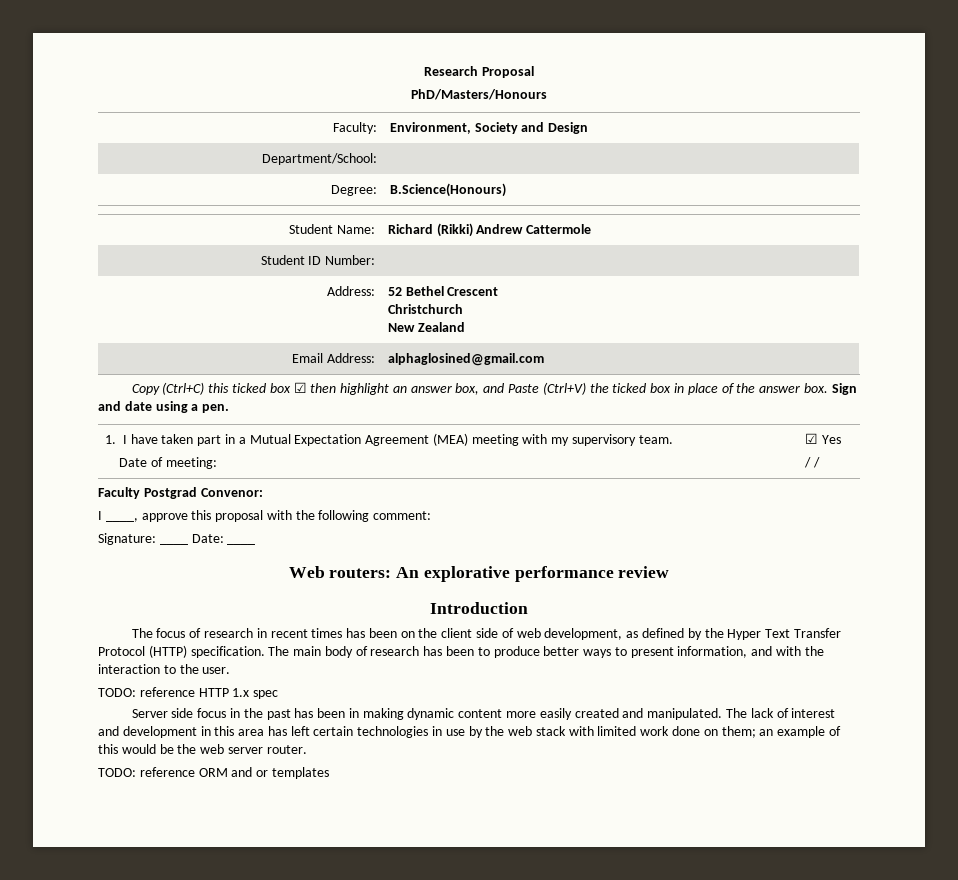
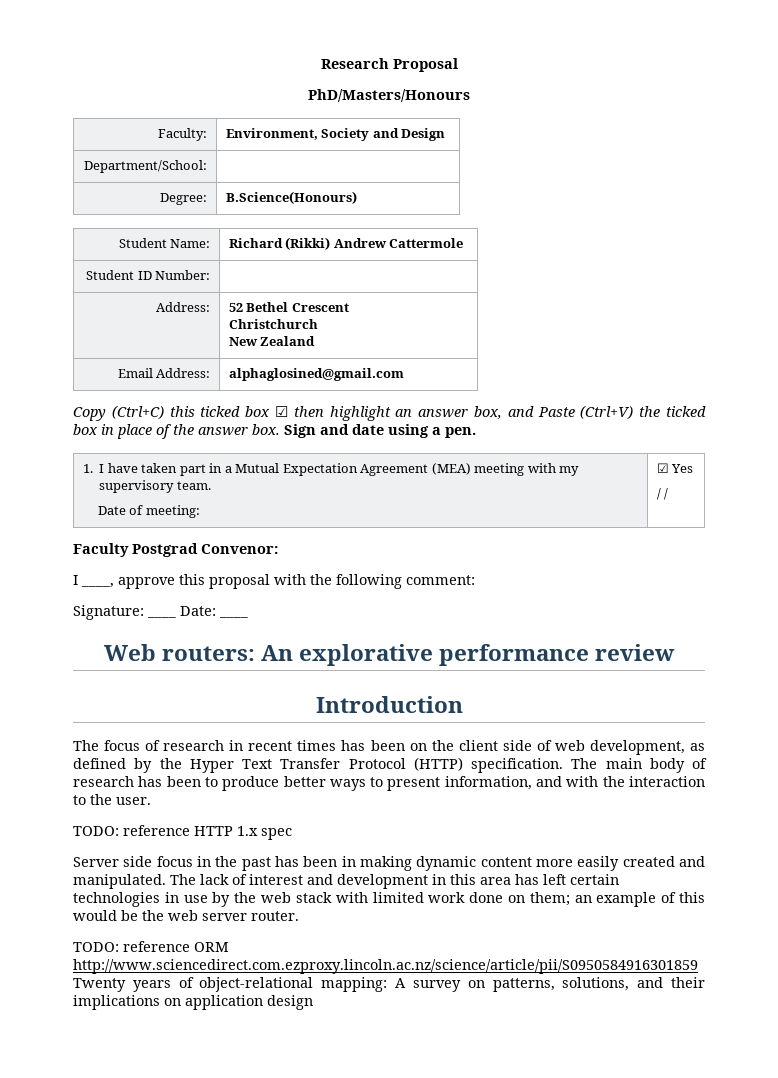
- TODO: reference ORM and or templates
+ TODO: reference ORM http://www.sciencedirect.com.ezproxy.lincoln.ac.nz/science/article/pii/S0950584916301859 Twenty years of object-relational mapping: A survey on patterns, solutions, and their implications on application design

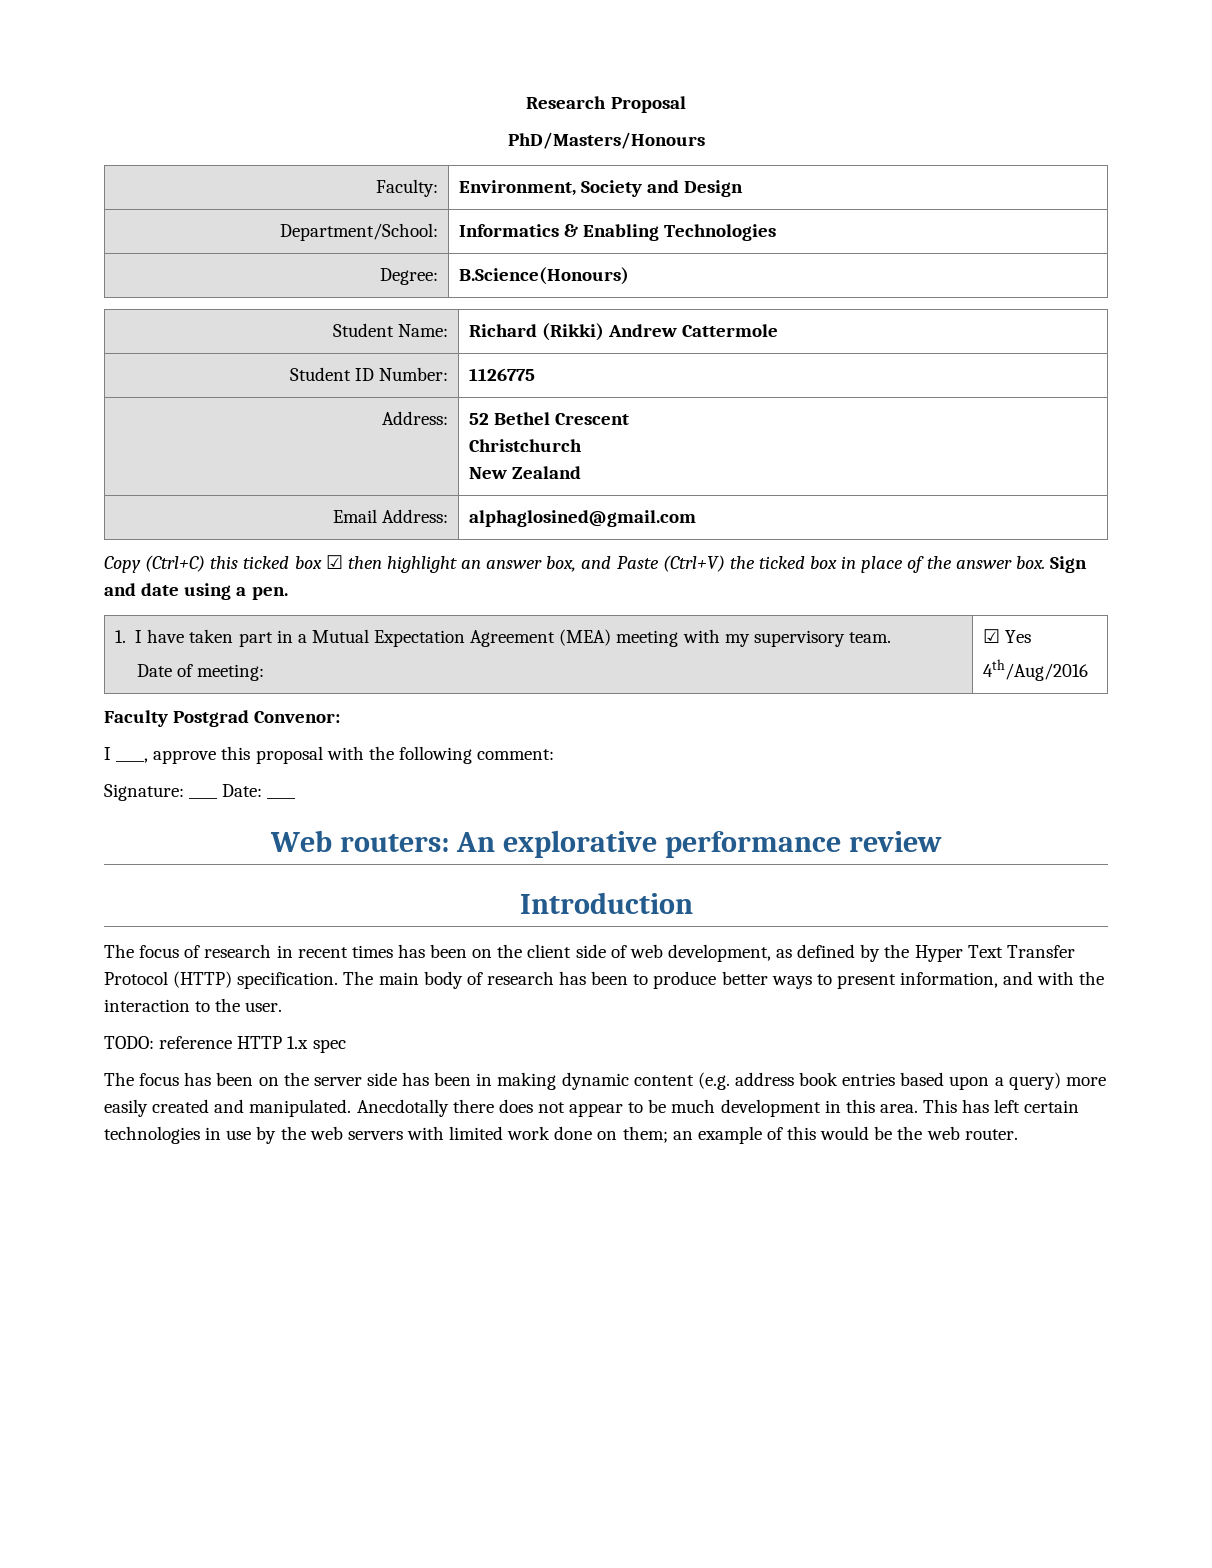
- Department/School: |
+ Department/School: | Informatics & Enabling Technologies
- Student ID Number: |
+ Student ID Number: | 1126775
  1. I have taken part in a Mutual Expectation Agreement (MEA) meeting with my supervisory team.
  Date of meeting: | ☑ Yes
- / /
+ 4th/Aug/2016
- Server side focus in the past has been in making dynamic content more easily created and manipulated.
+ The focus has been on the server side has been in making dynamic content (e.g. address book entries based upon a query) more easily created and manipulated.
- The lack of interest and development in this area has left certain technologies in use by the web stack with limited work done on them; an example of this would be the web server router.
+ Anecdotally there does not appear to be much development in this area. This has left certain technologies in use by the web servers with limited work done on them; an example of this would be the web router.
- TODO: reference ORM http://www.sciencedirect.com.ezproxy.lincoln.ac.nz/science/article/pii/S0950584916301859 Twenty years of object-relational mapping: A survey on patterns, solutions, and their implications on application design

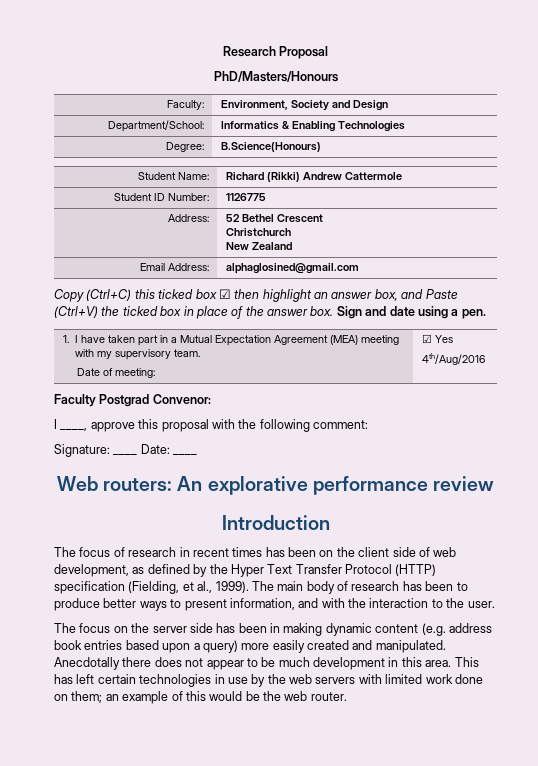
- The focus of research in recent times has been on the client side of web development, as defined by the Hyper Text Transfer Protocol (HTTP) specification.
+ The focus of research in recent times has been on the client side of web development, as defined by the Hyper Text Transfer Protocol (HTTP) specification (Fielding, et al., 1999).
- TODO: reference HTTP 1.x spec
- The focus has been on the server side has been in making dynamic content (e.g. address book entries based upon a query) more easily created and manipulated.
+ The focus on the server side has been in making dynamic content (e.g. address book entries based upon a query) more easily created and manipulated.

